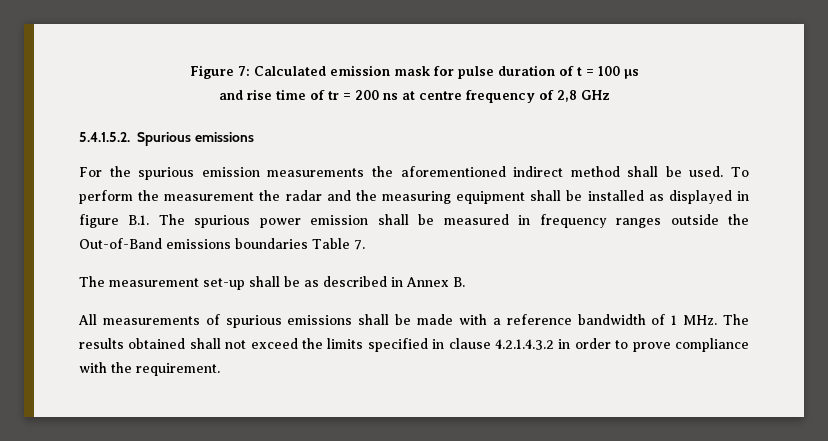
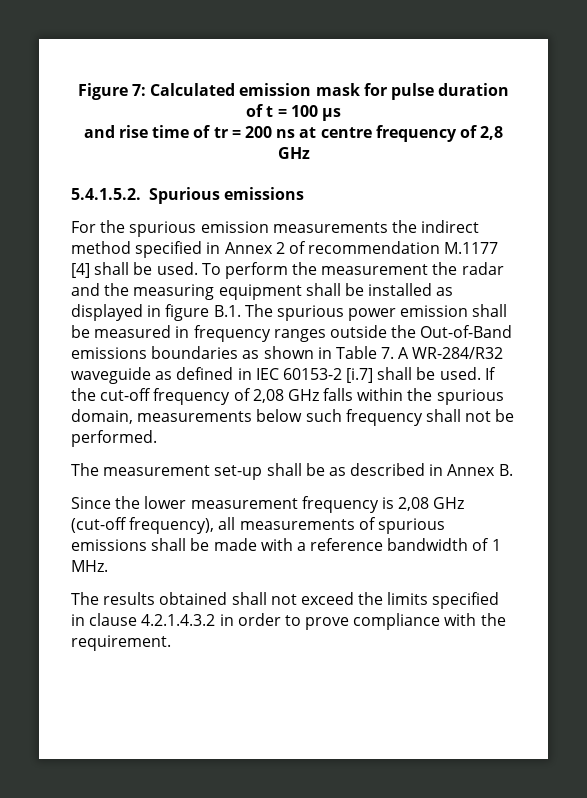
- For the spurious emission measurements the aforementioned indirect method shall be used.
+ For the spurious emission measurements the indirect method specified in Annex 2 of recommendation M.1177 [4] shall be used.
- To perform the measurement the radar and the measuring equipment shall be installed as displayed in figure B.1. The spurious power emission shall be measured in frequency ranges outside the Out-of-Band emissions boundaries Table 7.
+ To perform the measurement the radar and the measuring equipment shall be installed as displayed in figure B.1. The spurious power emission shall be measured in frequency ranges outside the Out-of-Band emissions boundaries as shown in Table 7. A WR-284/R32 waveguide as defined in IEC 60153-2 [i.7] shall be used. If the cut-off frequency of 2,08 GHz falls within the spurious domain, measurements below such frequency shall not be performed.
- All measurements of spurious emissions shall be made with a reference bandwidth of 1 MHz. The results obtained shall not exceed the limits specified in clause 4.2.1.4.3.2 in order to prove compliance with the requirement.
+ Since the lower measurement frequency is 2,08 GHz (cut-off frequency), all measurements of spurious emissions shall be made with a reference bandwidth of 1 MHz.
+ The results obtained shall not exceed the limits specified in clause 4.2.1.4.3.2 in order to prove compliance with the requirement.

